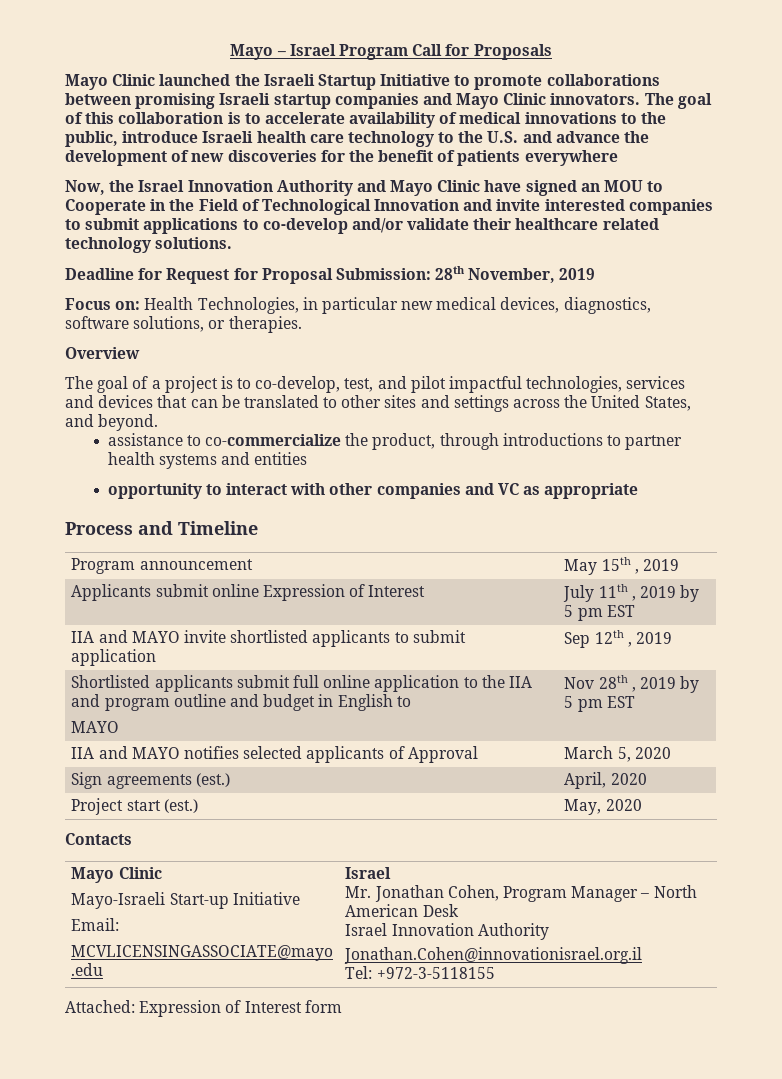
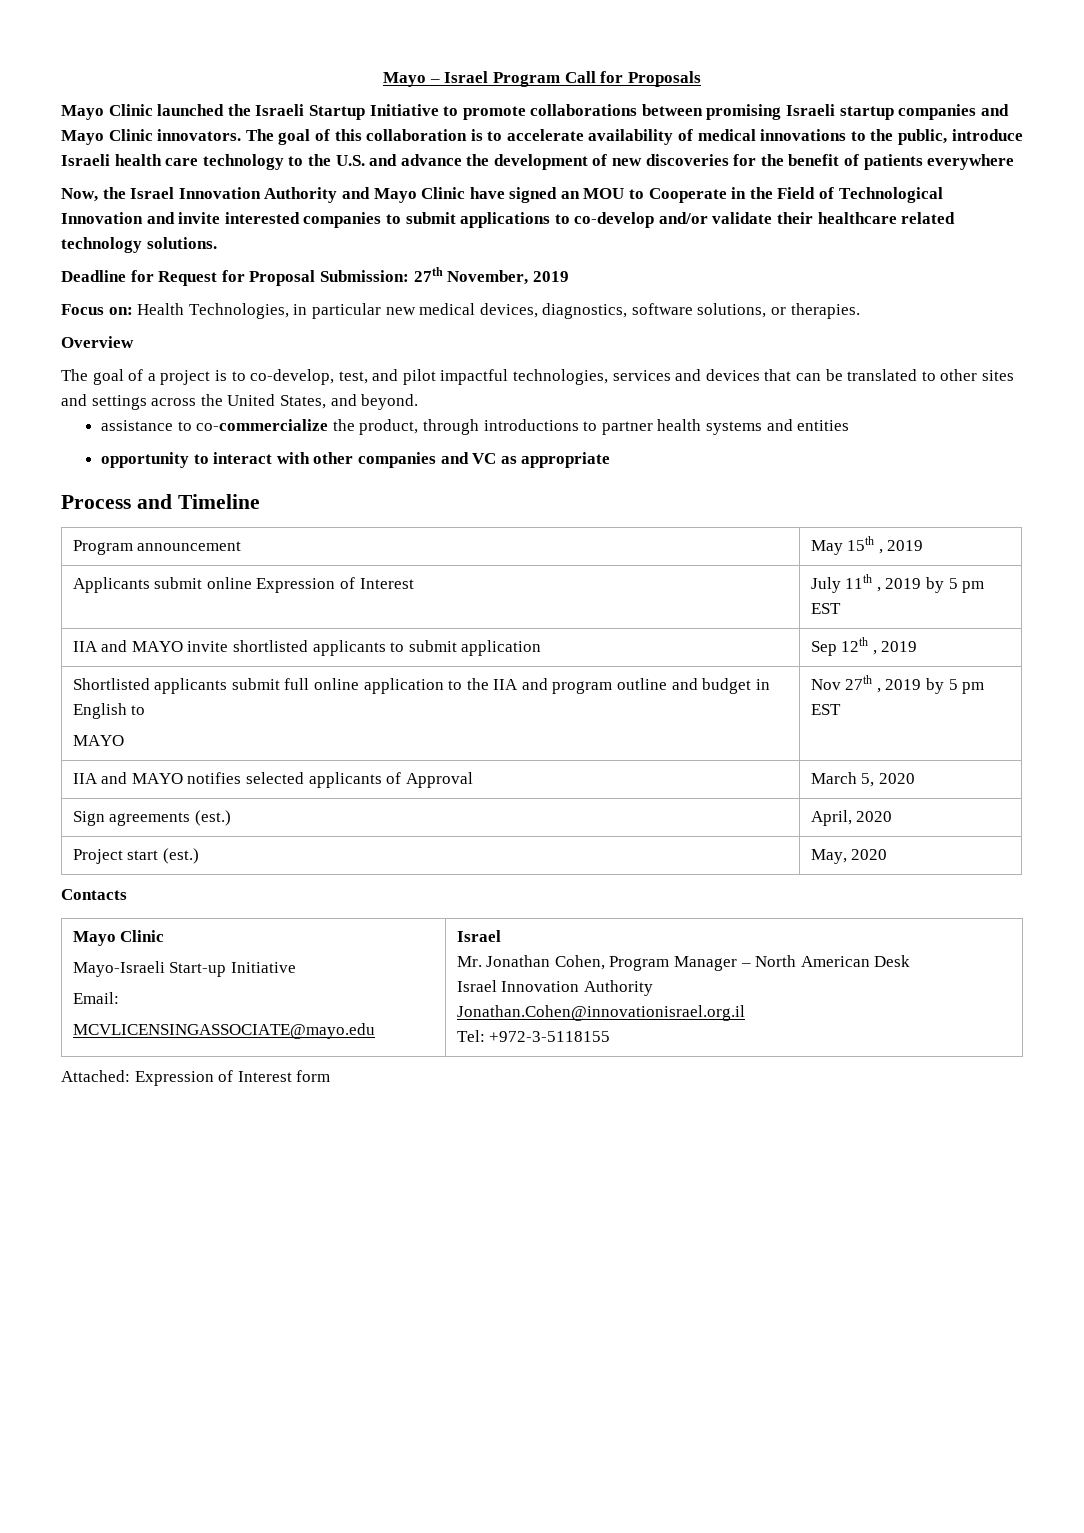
- Deadline for Request for Proposal Submission: 28th November, 2019
+ Deadline for Request for Proposal Submission: 27th November, 2019
  Shortlisted applicants submit full online application to the IIA and program outline and budget in English to
- MAYO | Nov 28th , 2019 by 5 pm EST
+ MAYO | Nov 27th , 2019 by 5 pm EST

